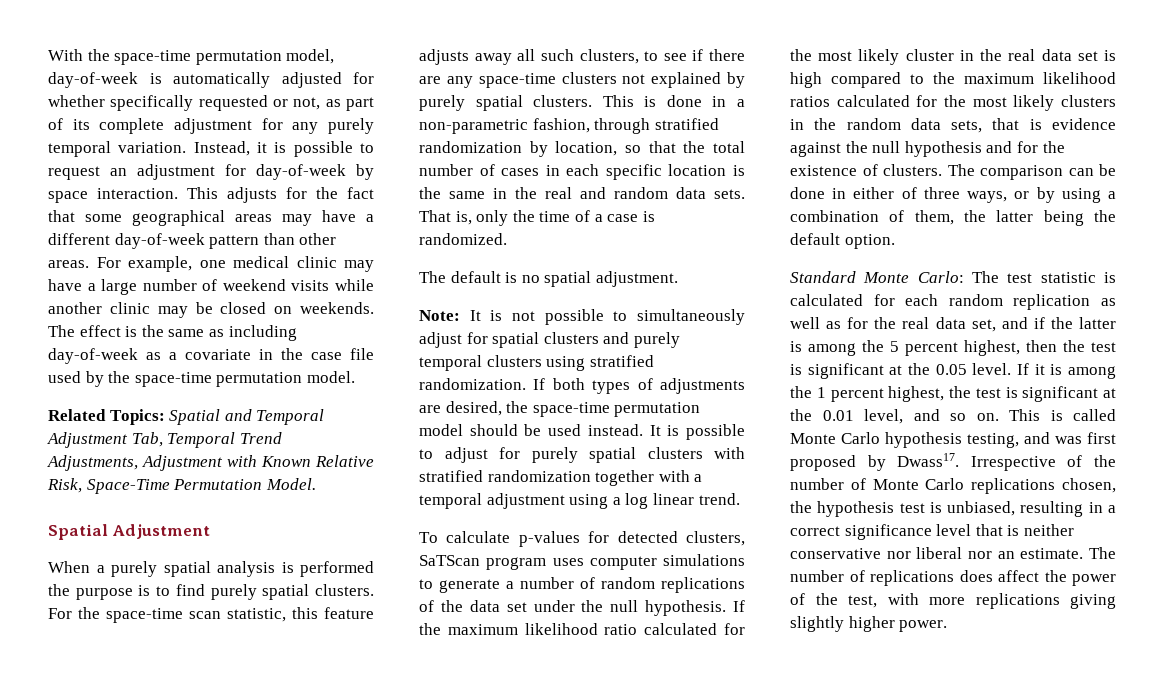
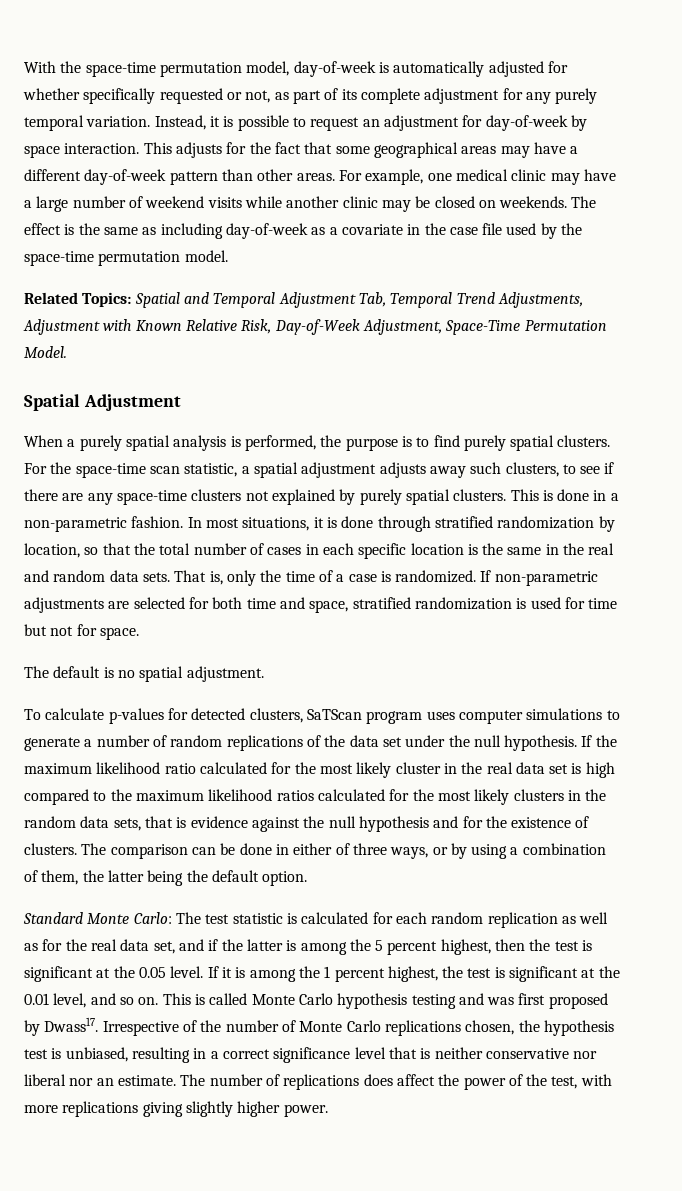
- Related Topics: Spatial and Temporal Adjustment Tab, Temporal Trend Adjustments, Adjustment with Known Relative Risk, Space-Time Permutation Model.
+ Related Topics: Spatial and Temporal Adjustment Tab, Temporal Trend Adjustments, Adjustment with Known Relative Risk, Day-of-Week Adjustment, Space-Time Permutation Model.
- When a purely spatial analysis is performed the purpose is to find purely spatial clusters.
+ When a purely spatial analysis is performed, the purpose is to find purely spatial clusters.
- For the space-time scan statistic, this feature adjusts away all such clusters, to see if there are any space-time clusters not explained by purely spatial clusters.
+ For the space-time scan statistic, a spatial adjustment adjusts away such clusters, to see if there are any space-time clusters not explained by purely spatial clusters.
- This is done in a non-parametric fashion, through stratified randomization by location, so that the total number of cases in each specific location is the same in the real and random data sets.
+ This is done in a non-parametric fashion. In most situations, it is done through stratified randomization by location, so that the total number of cases in each specific location is the same in the real and random data sets.
+ If non-parametric adjustments are selected for both time and space, stratified randomization is used for time but not for space.
- Note: It is not possible to simultaneously adjust for spatial clusters and purely temporal clusters using stratified randomization. If both types of adjustments are desired, the space-time permutation model should be used instead. It is possible to adjust for purely spatial clusters with stratified randomization together with a temporal adjustment using a log linear trend.
- This is called Monte Carlo hypothesis testing, and was first proposed by Dwass17.
+ This is called Monte Carlo hypothesis testing and was first proposed by Dwass17.

